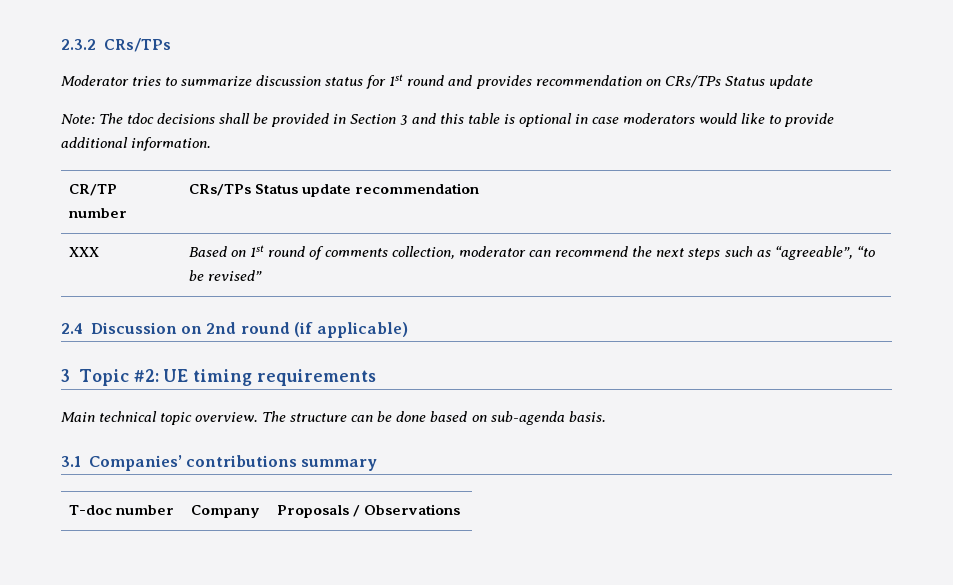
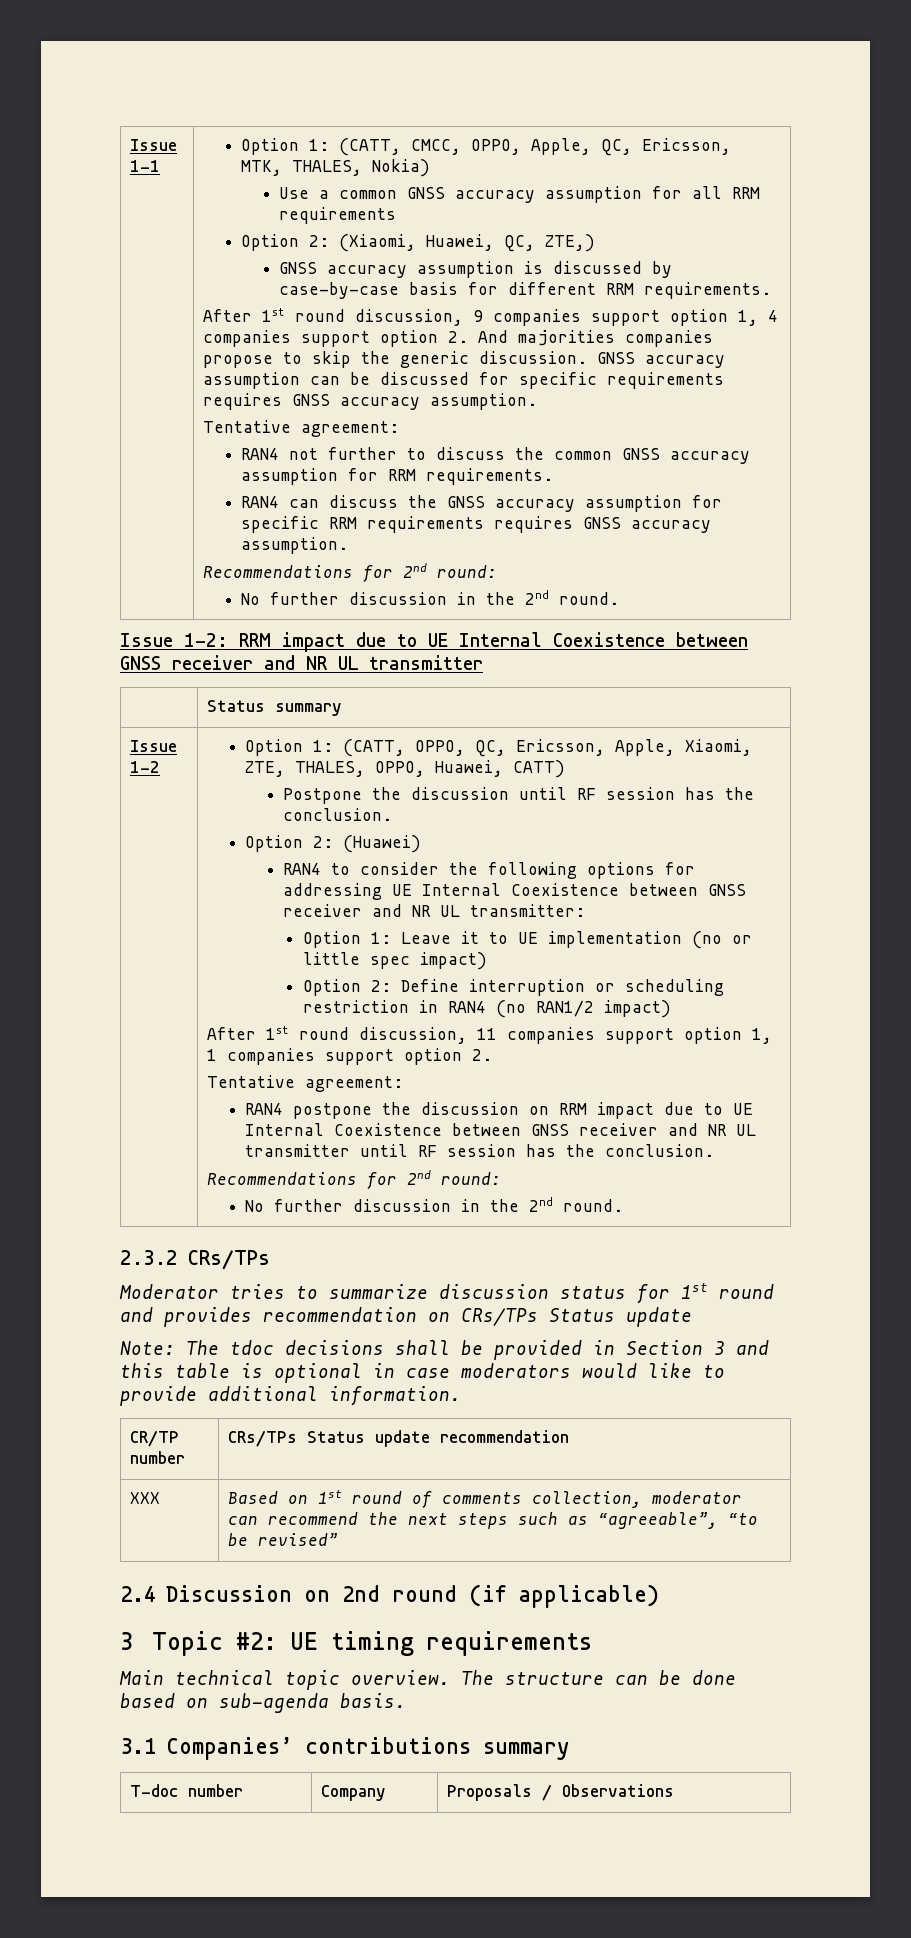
+ Issue 1-1 | Option 1: (CATT, CMCC, OPPO, Apple, QC, Ericsson, MTK, THALES, Nokia)
+ Use a common GNSS accuracy assumption for all RRM requirements
+ Option 2: (Xiaomi, Huawei, QC, ZTE,)
+ GNSS accuracy assumption is discussed by case-by-case basis for different RRM requirements.
+ After 1st round discussion, 9 companies support option 1, 4 companies support option 2. And majorities companies propose to skip the generic discussion. GNSS accuracy assumption can be discussed for specific requirements requires GNSS accuracy assumption.
+ Tentative agreement:
+ RAN4 not further to discuss the common GNSS accuracy assumption for RRM requirements.
+ RAN4 can discuss the GNSS accuracy assumption for specific RRM requirements requires GNSS accuracy assumption.
+ Recommendations for 2nd round:
+ No further discussion in the 2nd round.
+ Issue 1-2: RRM impact due to UE Internal Coexistence between GNSS receiver and NR UL transmitter
+ | Status summary
+ Issue 1-2 | Option 1: (CATT, OPPO, QC, Ericsson, Apple, Xiaomi, ZTE, THALES, OPPO, Huawei, CATT)
+ Postpone the discussion until RF session has the conclusion.
+ Option 2: (Huawei)
+ RAN4 to consider the following options for addressing UE Internal Coexistence between GNSS receiver and NR UL transmitter:
+ Option 1: Leave it to UE implementation (no or little spec impact)
+ Option 2: Define interruption or scheduling restriction in RAN4 (no RAN1/2 impact)
+ After 1st round discussion, 11 companies support option 1, 1 companies support option 2.
+ Tentative agreement:
+ RAN4 postpone the discussion on RRM impact due to UE Internal Coexistence between GNSS receiver and NR UL transmitter until RF session has the conclusion.
+ Recommendations for 2nd round:
+ No further discussion in the 2nd round.

